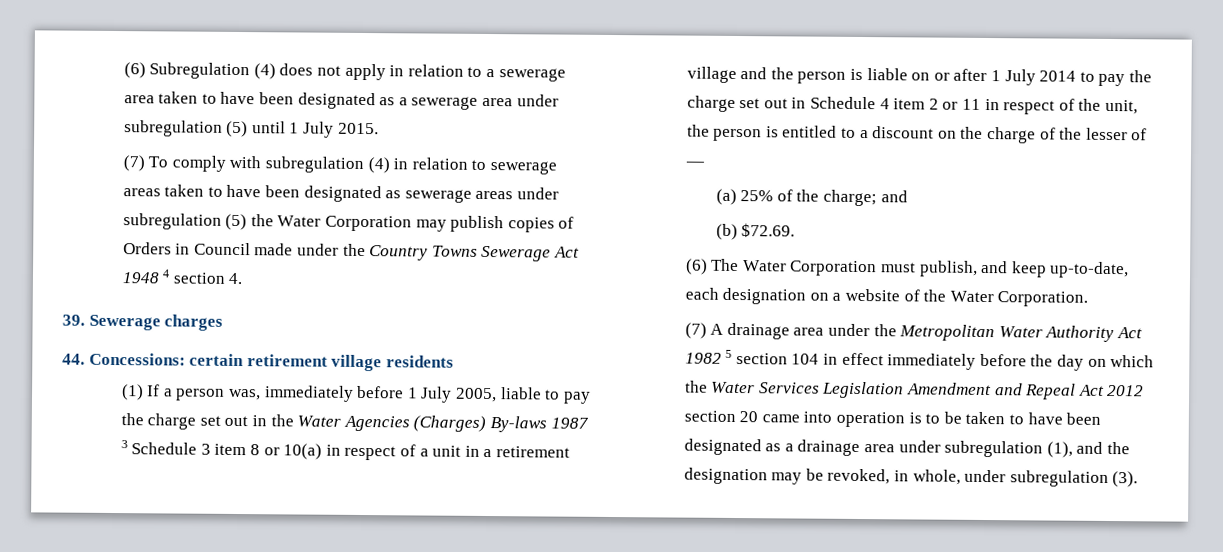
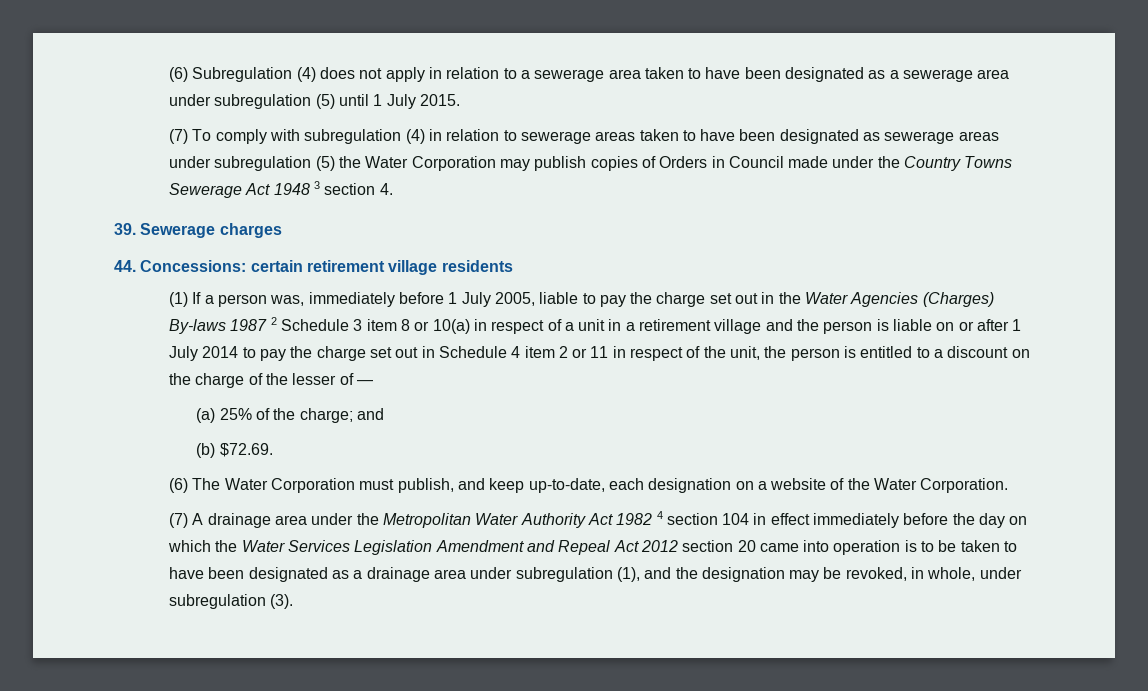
- (7) To comply with subregulation (4) in relation to sewerage areas taken to have been designated as sewerage areas under subregulation (5) the Water Corporation may publish copies of Orders in Council made under the Country Towns Sewerage Act 1948 4 section 4.
+ (7) To comply with subregulation (4) in relation to sewerage areas taken to have been designated as sewerage areas under subregulation (5) the Water Corporation may publish copies of Orders in Council made under the Country Towns Sewerage Act 1948 3 section 4.
- (1) If a person was, immediately before 1 July 2005, liable to pay the charge set out in the Water Agencies (Charges) By-laws 1987 3 Schedule 3 item 8 or 10(a) in respect of a unit in a retirement village and the person is liable on or after 1 July 2014 to pay the charge set out in Schedule 4 item 2 or 11 in respect of the unit, the person is entitled to a discount on the charge of the lesser of —
+ (1) If a person was, immediately before 1 July 2005, liable to pay the charge set out in the Water Agencies (Charges) By-laws 1987 2 Schedule 3 item 8 or 10(a) in respect of a unit in a retirement village and the person is liable on or after 1 July 2014 to pay the charge set out in Schedule 4 item 2 or 11 in respect of the unit, the person is entitled to a discount on the charge of the lesser of —
- (7) A drainage area under the Metropolitan Water Authority Act 1982 5 section 104 in effect immediately before the day on which the Water Services Legislation Amendment and Repeal Act 2012 section 20 came into operation is to be taken to have been designated as a drainage area under subregulation (1), and the designation may be revoked, in whole, under subregulation (3).
+ (7) A drainage area under the Metropolitan Water Authority Act 1982 4 section 104 in effect immediately before the day on which the Water Services Legislation Amendment and Repeal Act 2012 section 20 came into operation is to be taken to have been designated as a drainage area under subregulation (1), and the designation may be revoked, in whole, under subregulation (3).

